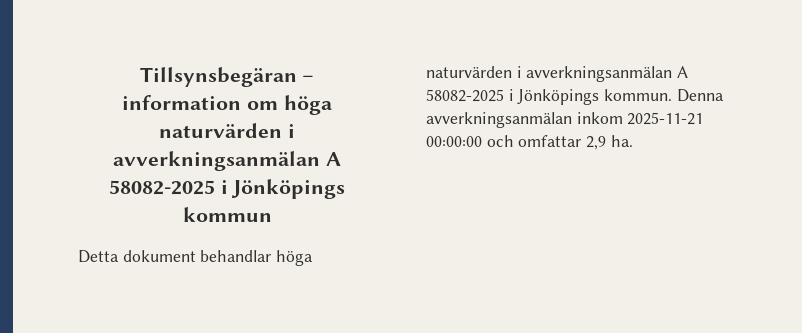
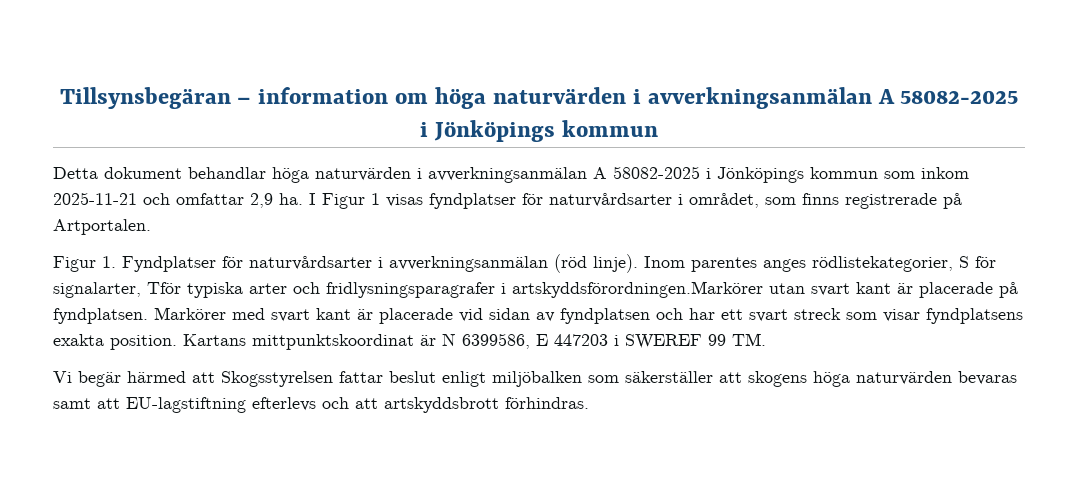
- Detta dokument behandlar höga naturvärden i avverkningsanmälan A 58082-2025 i Jönköpings kommun. Denna avverkningsanmälan inkom 2025-11-21 00:00:00 och omfattar 2,9 ha.
+ Detta dokument behandlar höga naturvärden i avverkningsanmälan A 58082-2025 i Jönköpings kommun som inkom 2025-11-21 och omfattar 2,9 ha.
+ I Figur 1 visas fyndplatser för naturvårdsarter i området, som finns registrerade på Artportalen.
+ Figur 1. Fyndplatser för naturvårdsarter i avverkningsanmälan (röd linje). Inom parentes anges rödlistekategorier, S för signalarter, Tför typiska arter och fridlysningsparagrafer i artskyddsförordningen.Markörer utan svart kant är placerade på fyndplatsen. Markörer med svart kant är placerade vid sidan av fyndplatsen och har ett svart streck som visar fyndplatsens exakta position. Kartans mittpunktskoordinat är N 6399586, E 447203 i SWEREF 99 TM.
+ Vi begär härmed att Skogsstyrelsen fattar beslut enligt miljöbalken som säkerställer att skogens höga naturvärden bevaras samt att EU-lagstiftning efterlevs och att artskyddsbrott förhindras.

